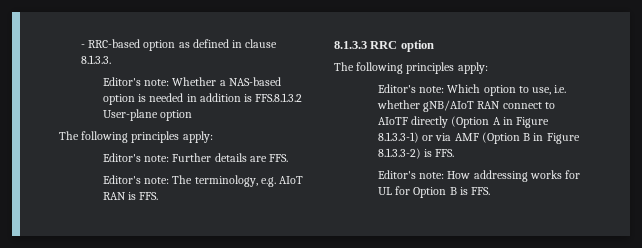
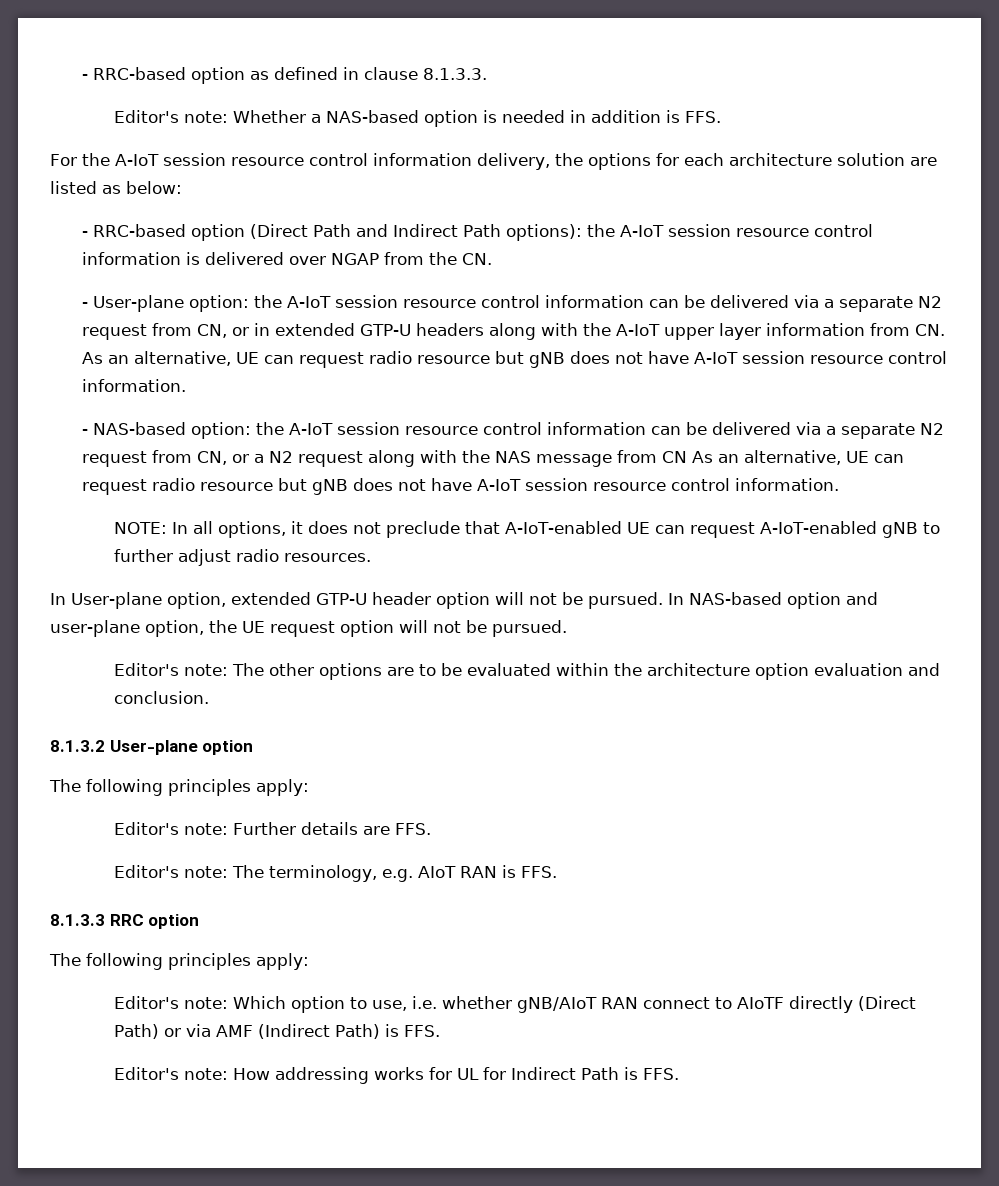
- Editor's note: Whether a NAS-based option is needed in addition is FFS.8.1.3.2 User-plane option
+ Editor's note: Whether a NAS-based option is needed in addition is FFS.
+ For the A-IoT session resource control information delivery, the options for each architecture solution are listed as below:
+ - RRC-based option (Direct Path and Indirect Path options): the A-IoT session resource control information is delivered over NGAP from the CN.
+ - User-plane option: the A-IoT session resource control information can be delivered via a separate N2 request from CN, or in extended GTP-U headers along with the A-IoT upper layer information from CN. As an alternative, UE can request radio resource but gNB does not have A-IoT session resource control information.
+ - NAS-based option: the A-IoT session resource control information can be delivered via a separate N2 request from CN, or a N2 request along with the NAS message from CN As an alternative, UE can request radio resource but gNB does not have A-IoT session resource control information.
+ NOTE: In all options, it does not preclude that A-IoT-enabled UE can request A-IoT-enabled gNB to further adjust radio resources.
+ In User-plane option, extended GTP-U header option will not be pursued. In NAS-based option and user-plane option, the UE request option will not be pursued.
+ Editor's note: The other options are to be evaluated within the architecture option evaluation and conclusion.
+ 8.1.3.2 User-plane option
- Editor's note: Which option to use, i.e. whether gNB/AIoT RAN connect to AIoTF directly (Option A in Figure 8.1.3.3-1) or via AMF (Option B in Figure 8.1.3.3-2) is FFS.
+ Editor's note: Which option to use, i.e. whether gNB/AIoT RAN connect to AIoTF directly (Direct Path) or via AMF (Indirect Path) is FFS.
- Editor's note: How addressing works for UL for Option B is FFS.
+ Editor's note: How addressing works for UL for Indirect Path is FFS.

